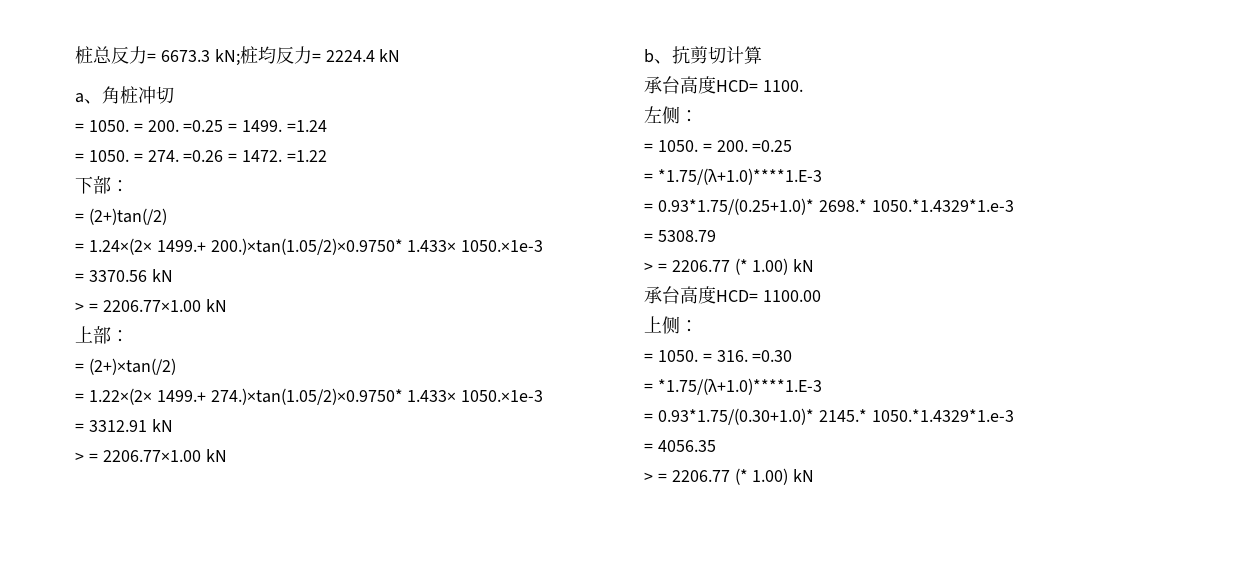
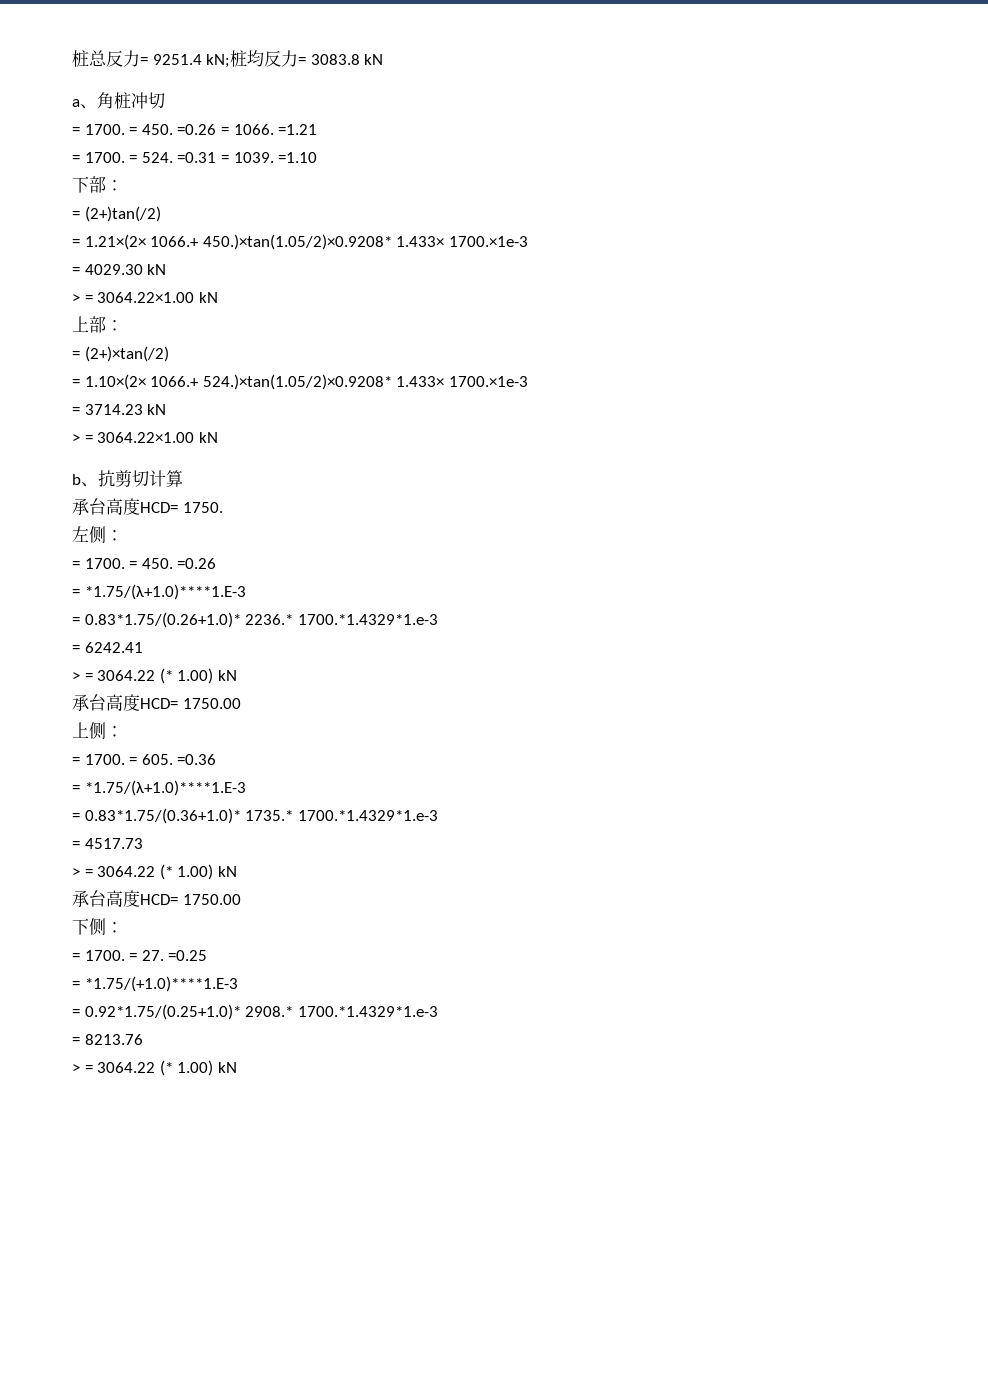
- 桩总反力= 6673.3 kN;桩均反力= 2224.4 kN
+ 桩总反力= 9251.4 kN;桩均反力= 3083.8 kN
- = 1050. = 200. =0.25 = 1499. =1.24
- = 1050. = 274. =0.26 = 1472. =1.22
+ = 1700. = 450. =0.26 = 1066. =1.21
+ = 1700. = 524. =0.31 = 1039. =1.10
- = 1.24×(2× 1499.+ 200.)×tan(1.05/2)×0.9750* 1.433× 1050.×1e-3
- = 3370.56 kN
- > = 2206.77×1.00 kN
+ = 1.21×(2× 1066.+ 450.)×tan(1.05/2)×0.9208* 1.433× 1700.×1e-3
+ = 4029.30 kN
+ > = 3064.22×1.00 kN
- = 1.22×(2× 1499.+ 274.)×tan(1.05/2)×0.9750* 1.433× 1050.×1e-3
- = 3312.91 kN
- > = 2206.77×1.00 kN
+ = 1.10×(2× 1066.+ 524.)×tan(1.05/2)×0.9208* 1.433× 1700.×1e-3
+ = 3714.23 kN
+ > = 3064.22×1.00 kN
- 承台高度HCD= 1100.
+ 承台高度HCD= 1750.
  左侧：
- = 1050. = 200. =0.25
+ = 1700. = 450. =0.26
  = *1.75/(λ+1.0)****1.E-3
- = 0.93*1.75/(0.25+1.0)* 2698.* 1050.*1.4329*1.e-3
- = 5308.79
- > = 2206.77 (* 1.00) kN
- 承台高度HCD= 1100.00
+ = 0.83*1.75/(0.26+1.0)* 2236.* 1700.*1.4329*1.e-3
+ = 6242.41
+ > = 3064.22 (* 1.00) kN
+ 承台高度HCD= 1750.00
- = 1050. = 316. =0.30
+ = 1700. = 605. =0.36
  = *1.75/(λ+1.0)****1.E-3
- = 0.93*1.75/(0.30+1.0)* 2145.* 1050.*1.4329*1.e-3
- = 4056.35
- > = 2206.77 (* 1.00) kN
+ = 0.83*1.75/(0.36+1.0)* 1735.* 1700.*1.4329*1.e-3
+ = 4517.73
+ > = 3064.22 (* 1.00) kN
+ 承台高度HCD= 1750.00
+ 下侧：
+ = 1700. = 27. =0.25
+ = *1.75/(+1.0)****1.E-3
+ = 0.92*1.75/(0.25+1.0)* 2908.* 1700.*1.4329*1.e-3
+ = 8213.76
+ > = 3064.22 (* 1.00) kN

